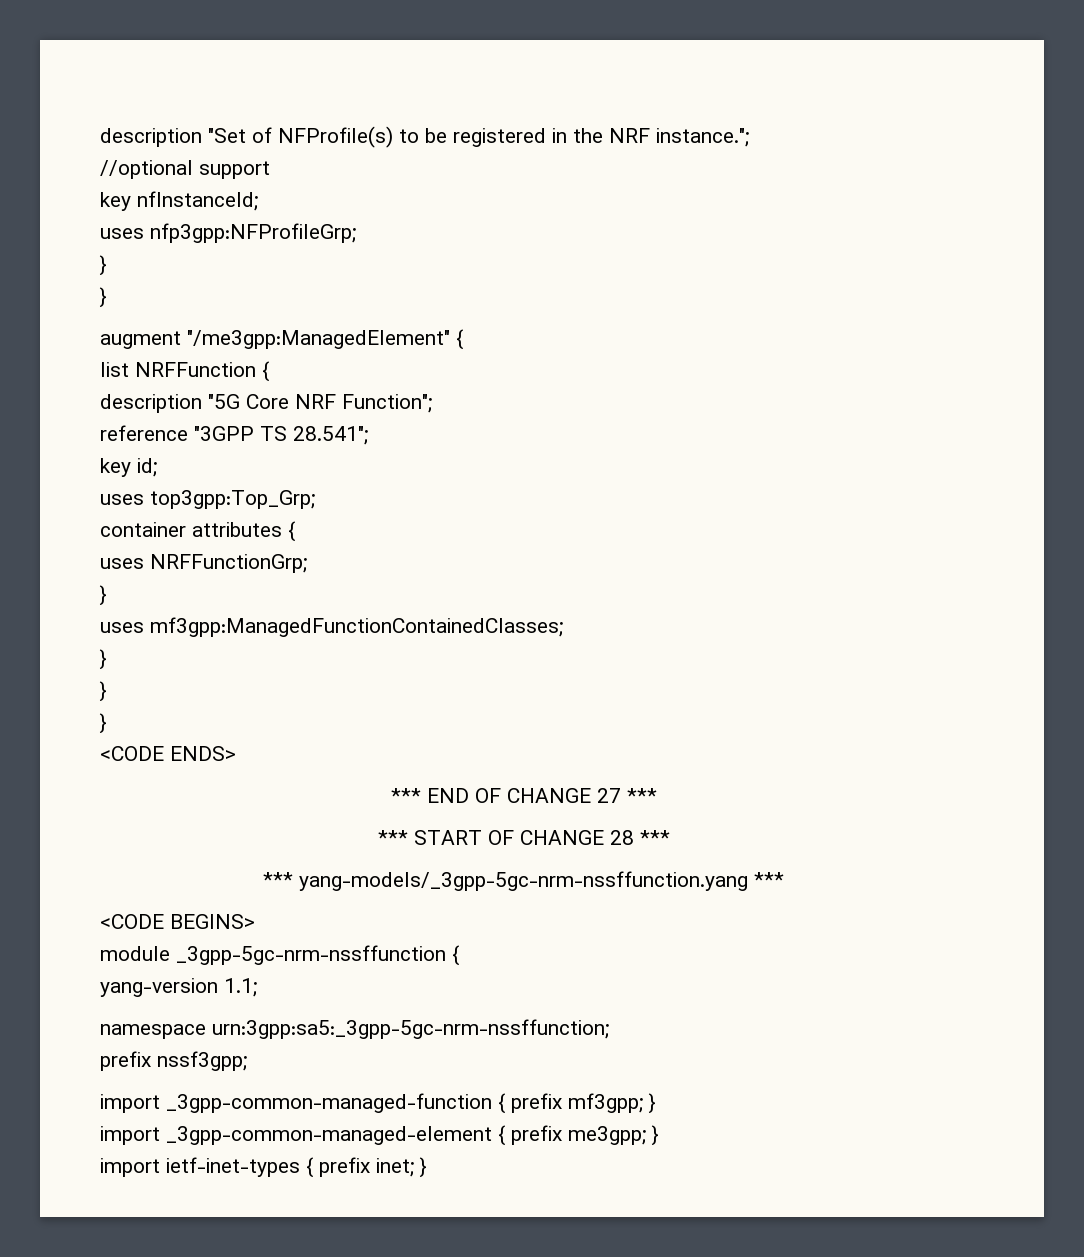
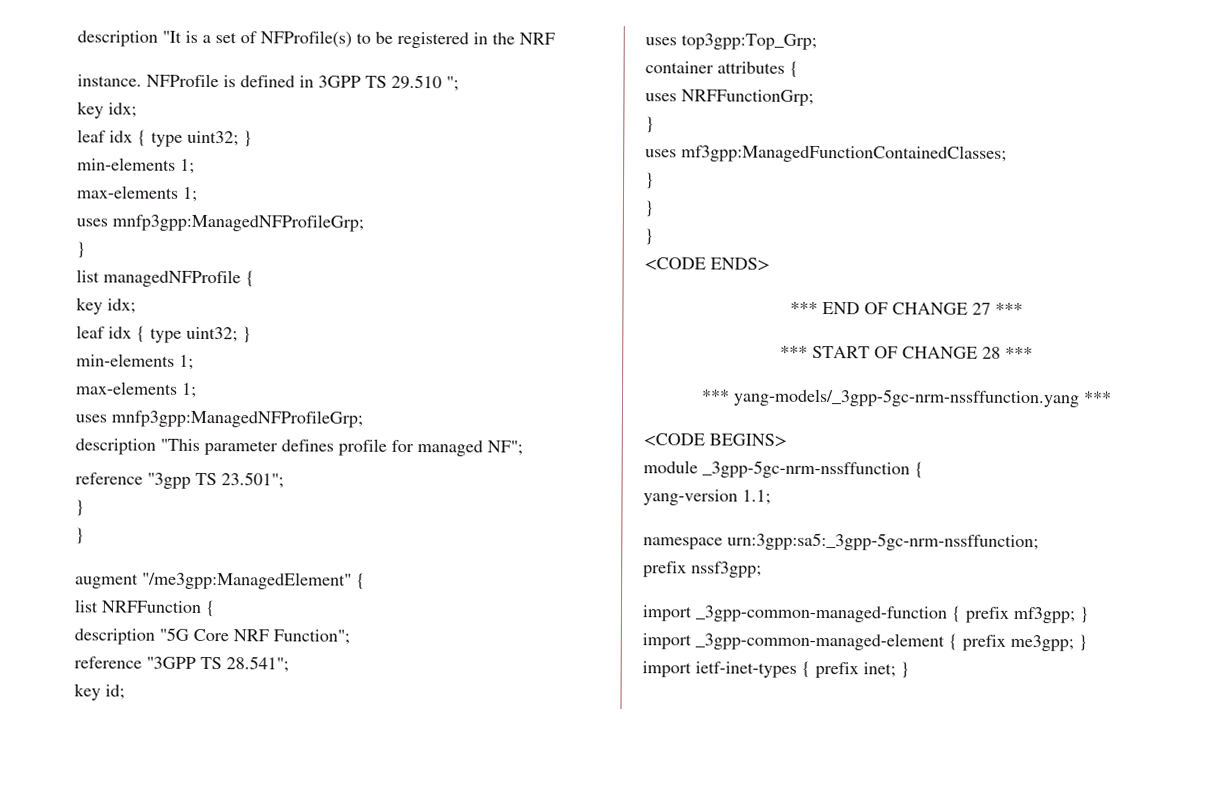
- description "Set of NFProfile(s) to be registered in the NRF instance.";
- //optional support
- key nfInstanceId;
- uses nfp3gpp:NFProfileGrp;
+ description "It is a set of NFProfile(s) to be registered in the NRF
+ instance. NFProfile is defined in 3GPP TS 29.510 ";
+ key idx;
+ leaf idx { type uint32; }
+ min-elements 1;
+ max-elements 1;
+ uses mnfp3gpp:ManagedNFProfileGrp;
+ }
+ list managedNFProfile {
+ key idx;
+ leaf idx { type uint32; }
+ min-elements 1;
+ max-elements 1;
+ uses mnfp3gpp:ManagedNFProfileGrp;
+ description "This parameter defines profile for managed NF";
+ reference "3gpp TS 23.501";

